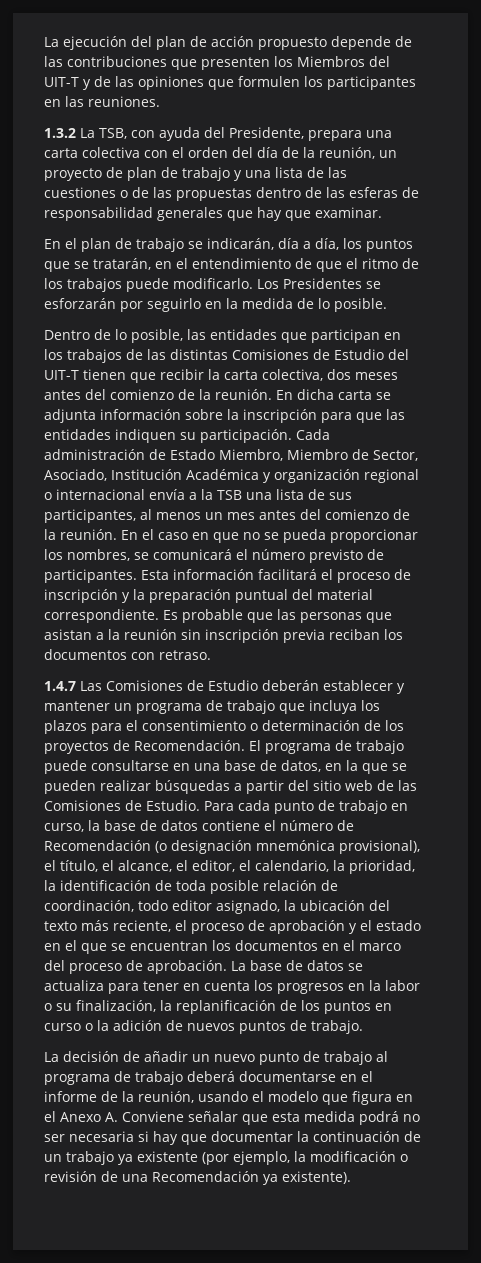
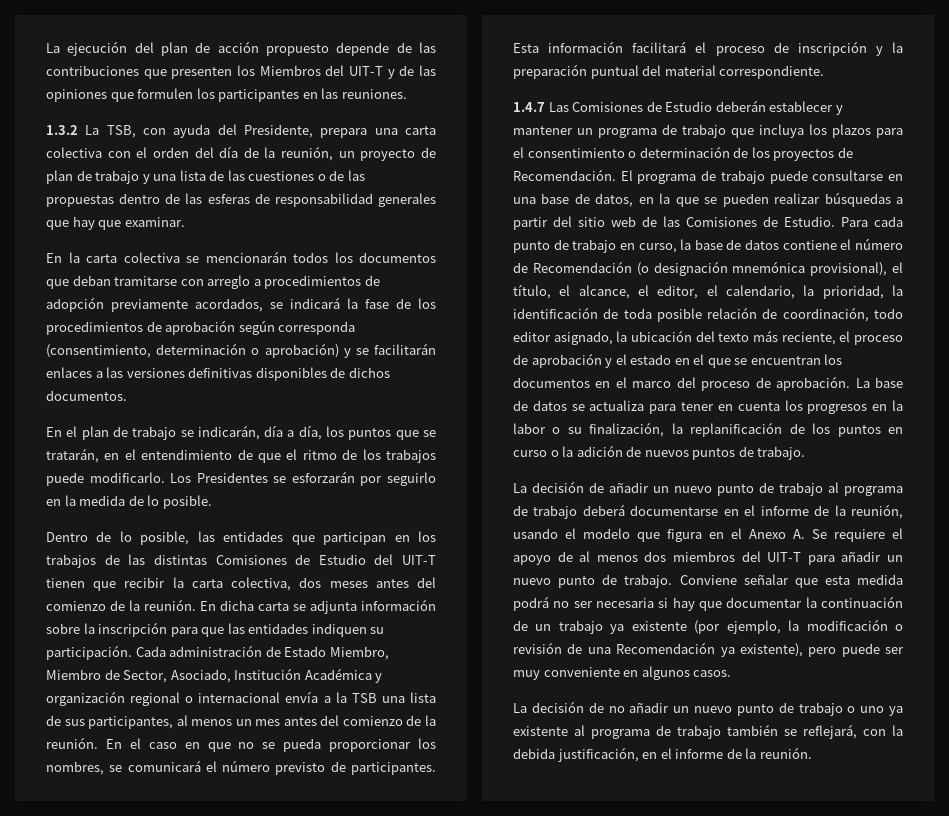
+ En la carta colectiva se mencionarán todos los documentos que deban tramitarse con arreglo a procedimientos de adopción previamente acordados, se indicará la fase de los procedimientos de aprobación según corresponda (consentimiento, determinación o aprobación) y se facilitarán enlaces a las versiones definitivas disponibles de dichos documentos.
- Es probable que las personas que asistan a la reunión sin inscripción previa reciban los documentos con retraso.
- La decisión de añadir un nuevo punto de trabajo al programa de trabajo deberá documentarse en el informe de la reunión, usando el modelo que figura en el Anexo A. Conviene señalar que esta medida podrá no ser necesaria si hay que documentar la continuación de un trabajo ya existente (por ejemplo, la modificación o revisión de una Recomendación ya existente).
+ La decisión de añadir un nuevo punto de trabajo al programa de trabajo deberá documentarse en el informe de la reunión, usando el modelo que figura en el Anexo A. Se requiere el apoyo de al menos dos miembros del UIT-T para añadir un nuevo punto de trabajo. Conviene señalar que esta medida podrá no ser necesaria si hay que documentar la continuación de un trabajo ya existente (por ejemplo, la modificación o revisión de una Recomendación ya existente), pero puede ser muy conveniente en algunos casos.
+ La decisión de no añadir un nuevo punto de trabajo o uno ya existente al programa de trabajo también se reflejará, con la debida justificación, en el informe de la reunión.

